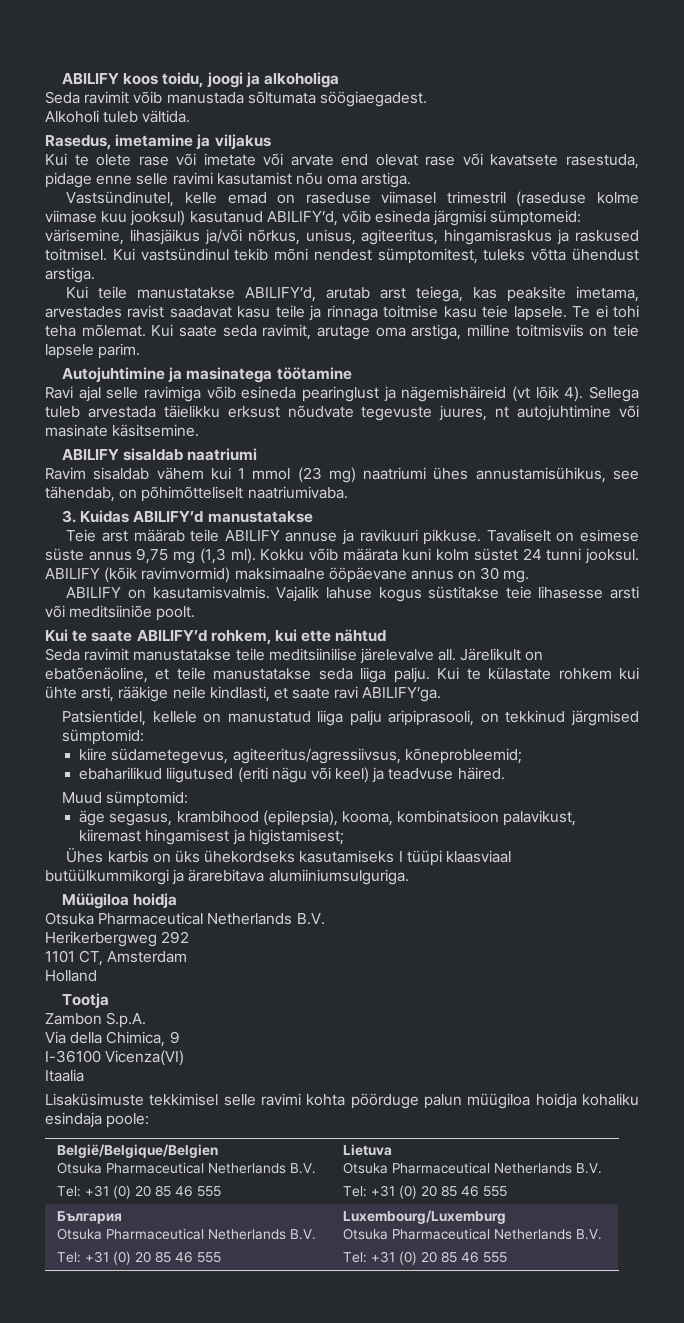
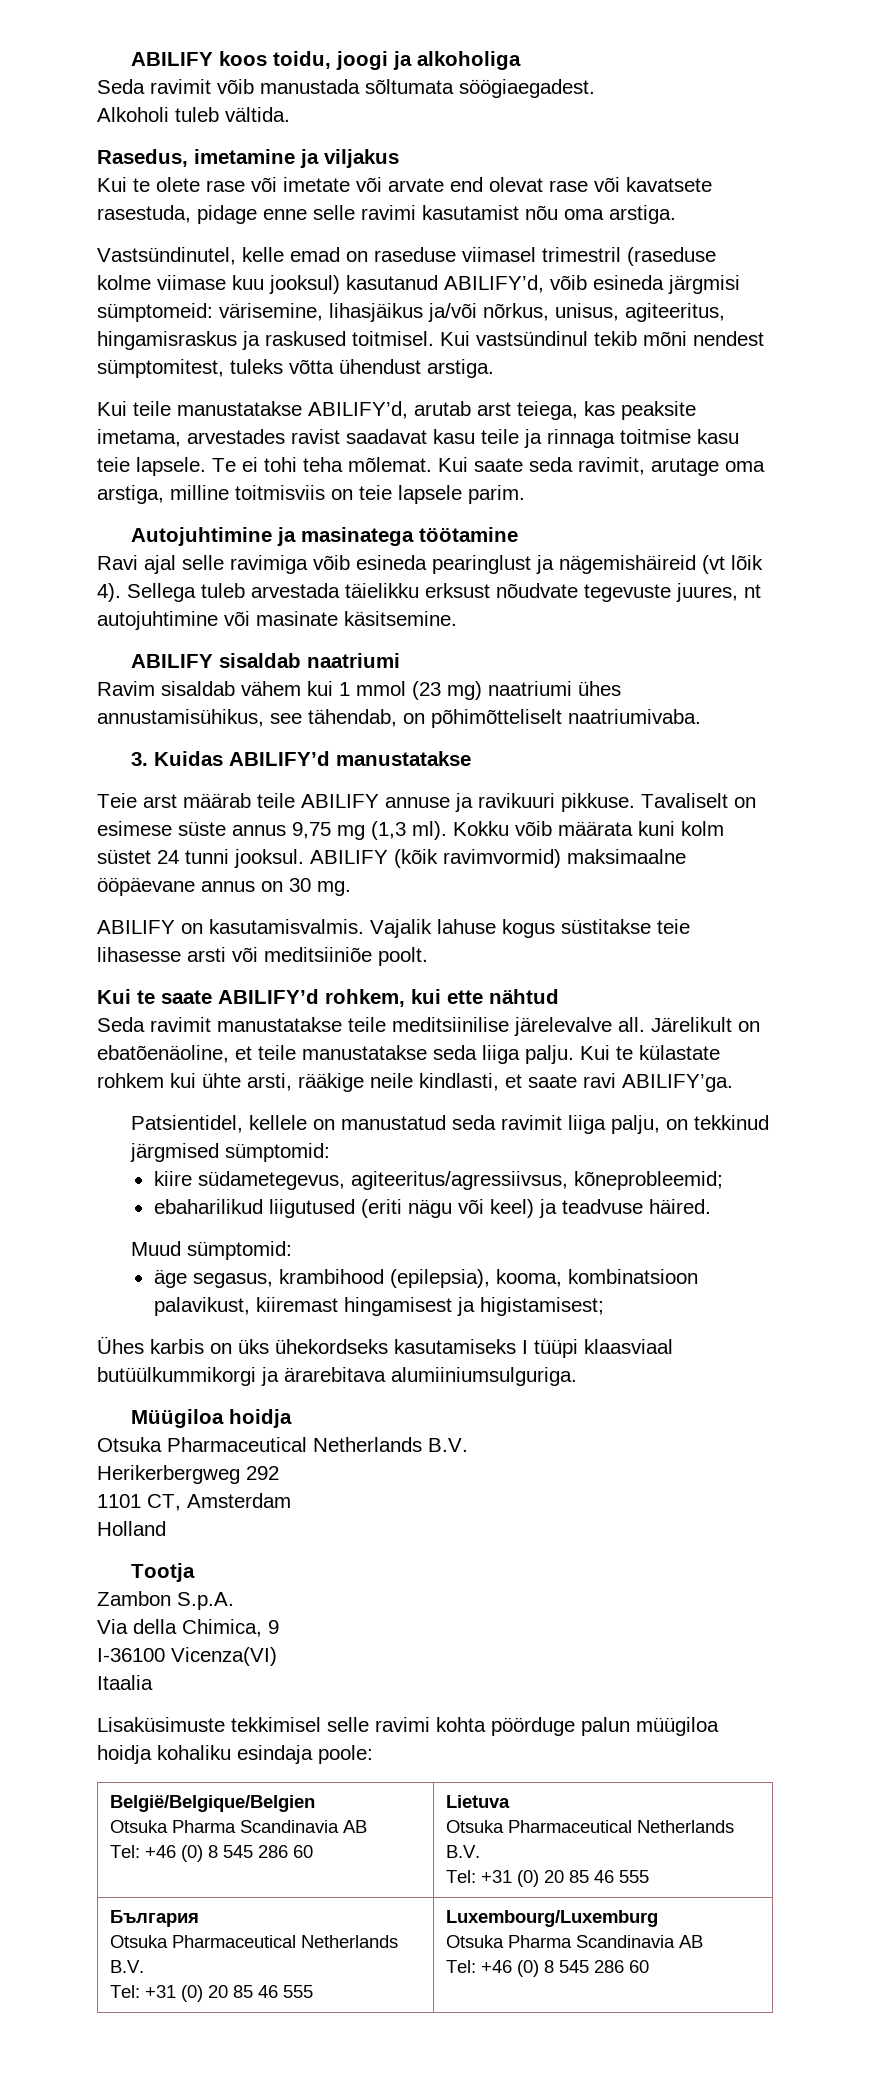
- Patsientidel, kellele on manustatud liiga palju aripiprasooli, on tekkinud järgmised sümptomid:
+ Patsientidel, kellele on manustatud seda ravimit liiga palju, on tekkinud järgmised sümptomid:
  België/Belgique/Belgien
- Otsuka Pharmaceutical Netherlands B.V.
- Tel: +31 (0) 20 85 46 555 | Lietuva
+ Otsuka Pharma Scandinavia AB
+ Tel: +46 (0) 8 545 286 60 | Lietuva
  България
  Otsuka Pharmaceutical Netherlands B.V.
  Tel: +31 (0) 20 85 46 555 | Luxembourg/Luxemburg
- Otsuka Pharmaceutical Netherlands B.V.
- Tel: +31 (0) 20 85 46 555
+ Otsuka Pharma Scandinavia AB
+ Tel: +46 (0) 8 545 286 60

